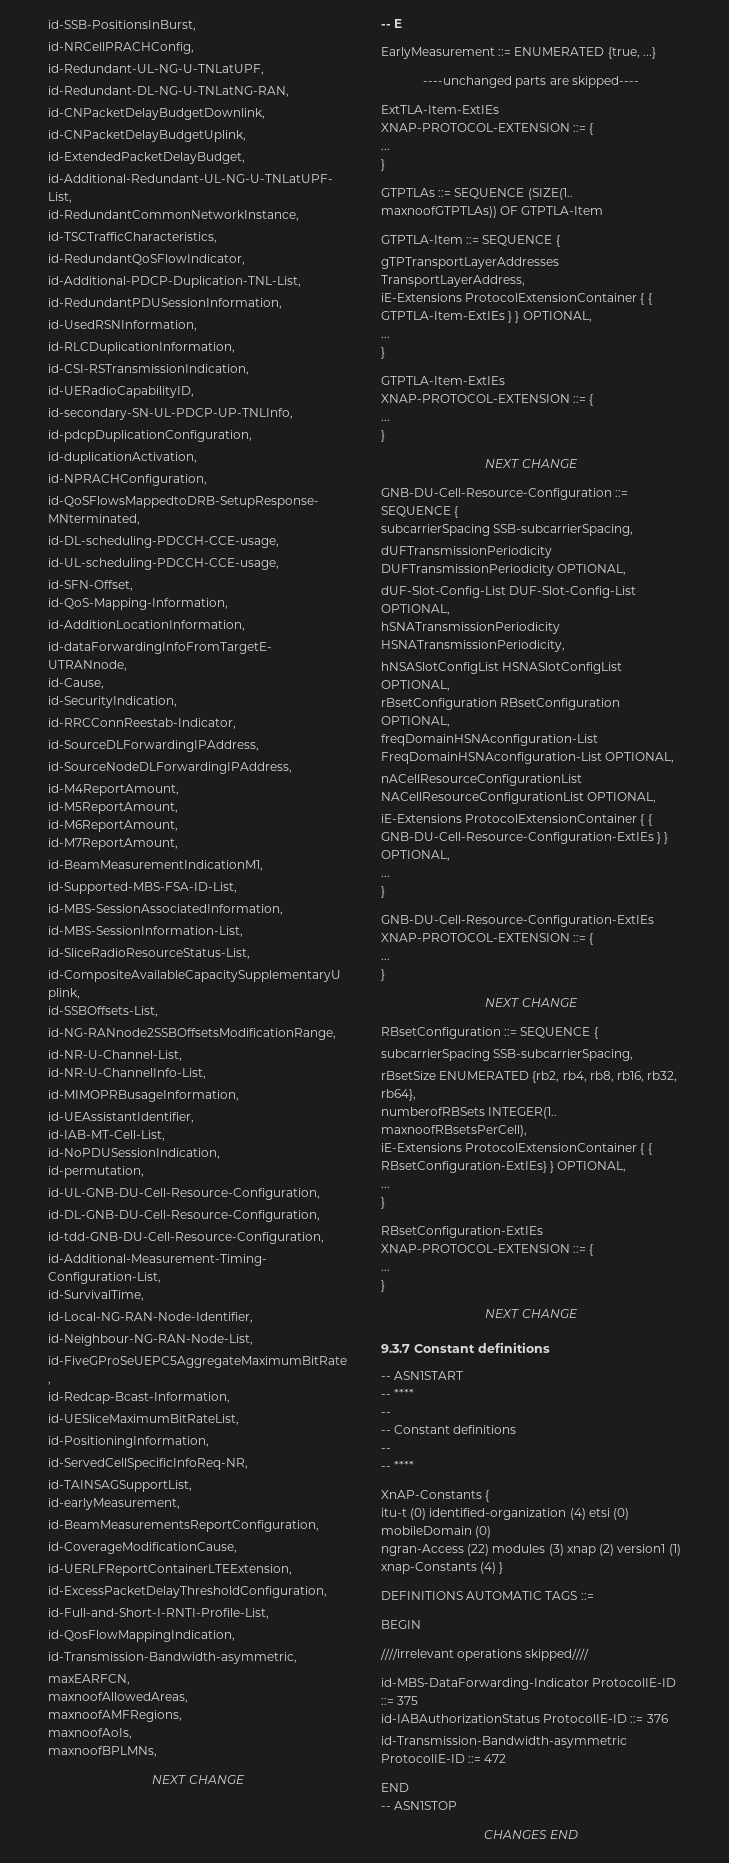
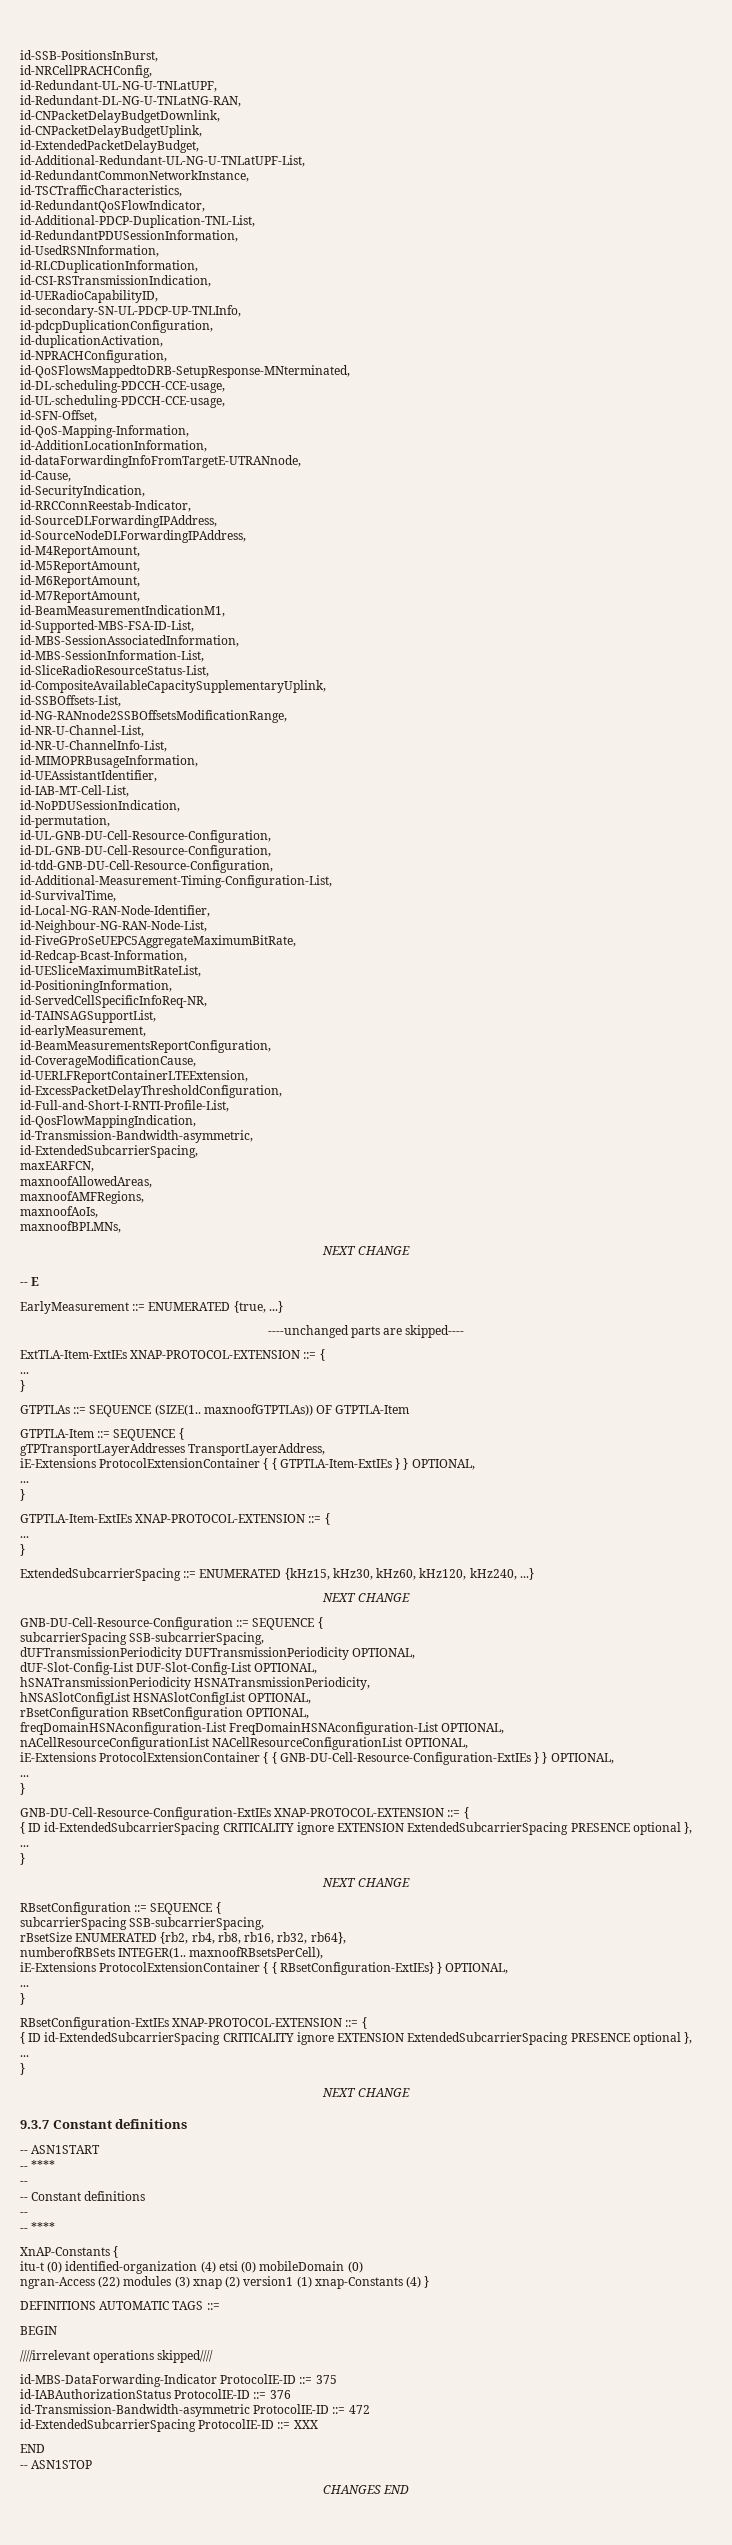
+ id-ExtendedSubcarrierSpacing,
+ ExtendedSubcarrierSpacing ::= ENUMERATED {kHz15, kHz30, kHz60, kHz120, kHz240, ...}
  GNB-DU-Cell-Resource-Configuration-ExtIEs XNAP-PROTOCOL-EXTENSION ::= {
+ { ID id-ExtendedSubcarrierSpacing CRITICALITY ignore EXTENSION ExtendedSubcarrierSpacing PRESENCE optional },
  RBsetConfiguration-ExtIEs XNAP-PROTOCOL-EXTENSION ::= {
+ { ID id-ExtendedSubcarrierSpacing CRITICALITY ignore EXTENSION ExtendedSubcarrierSpacing PRESENCE optional },
+ id-ExtendedSubcarrierSpacing ProtocolIE-ID ::= XXX

